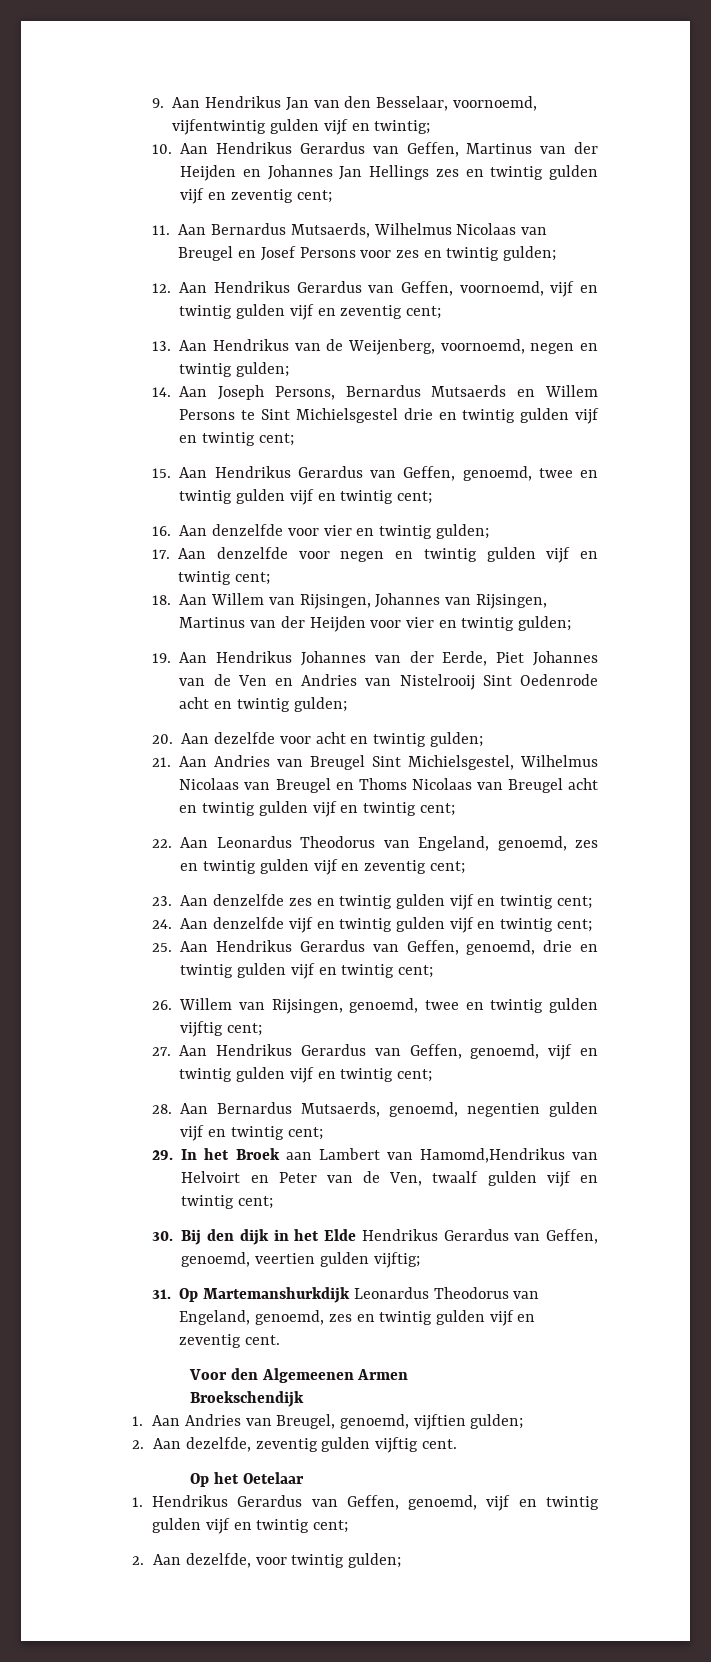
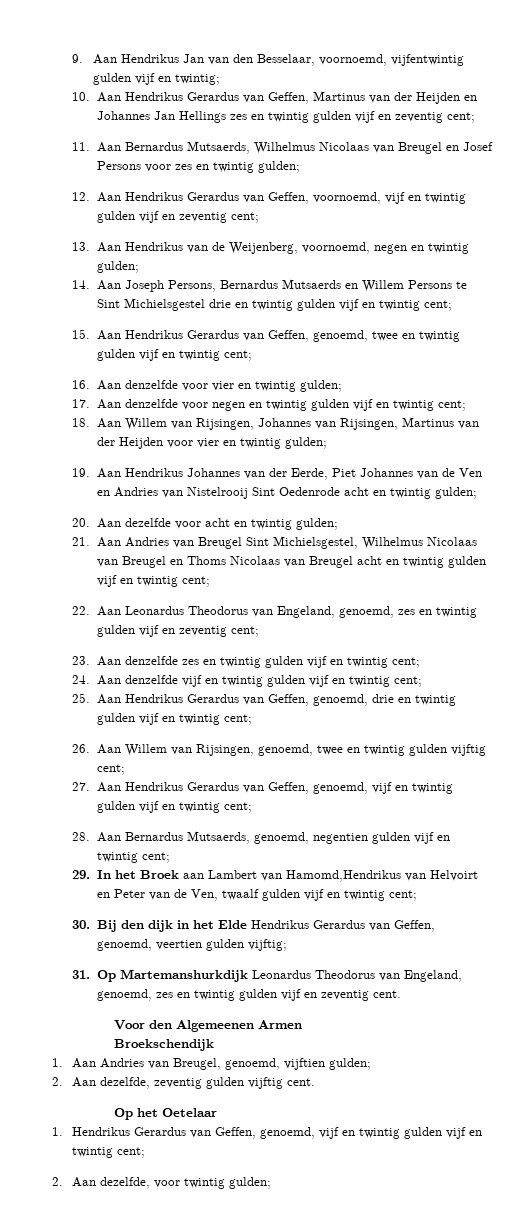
- 26. Willem van Rijsingen, genoemd, twee en twintig gulden vijftig cent;
+ 26. Aan Willem van Rijsingen, genoemd, twee en twintig gulden vijftig cent;

